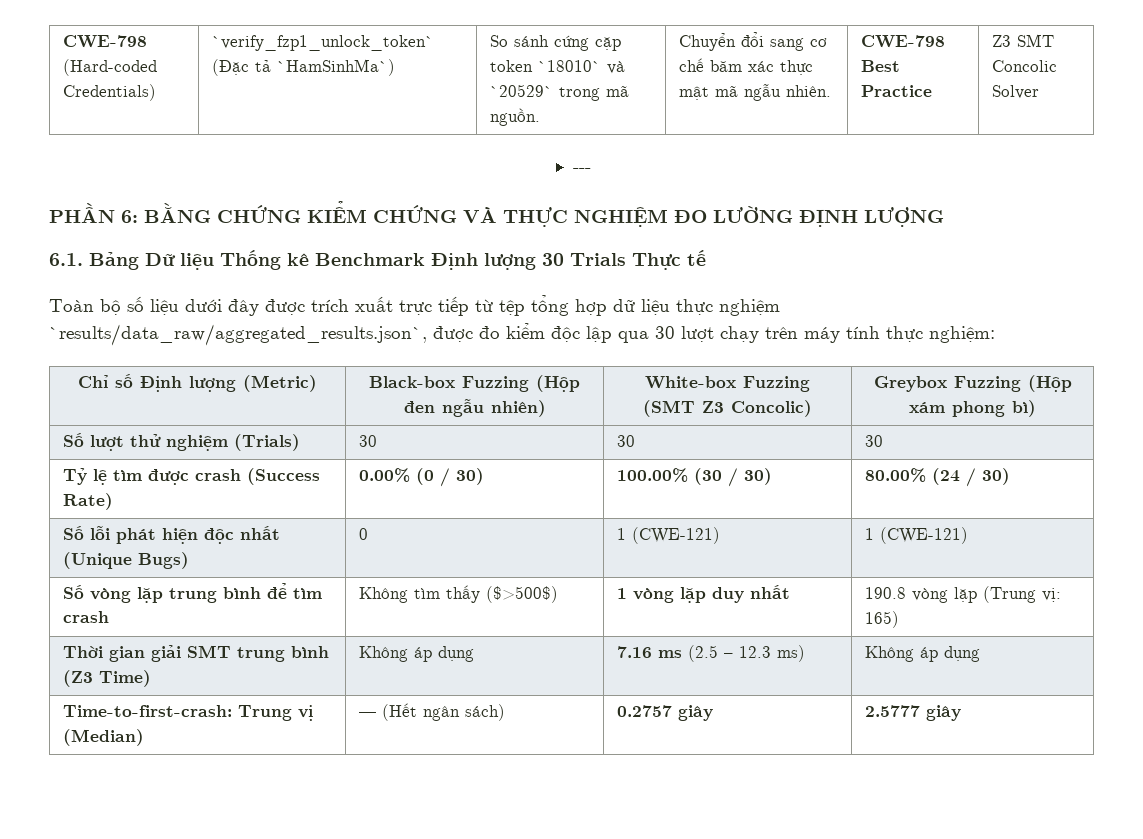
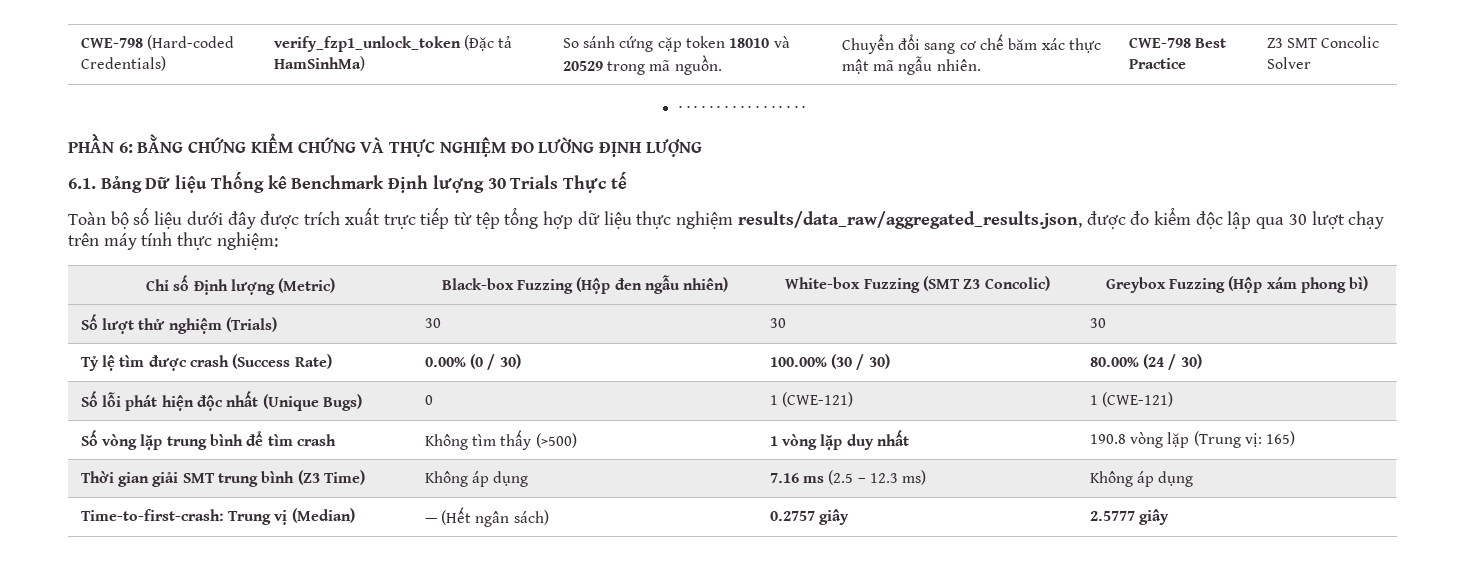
- CWE-798 (Hard-coded Credentials) | `verify_fzp1_unlock_token` (Đặc tả `HamSinhMa`) | So sánh cứng cặp token `18010` và `20529` trong mã nguồn. | Chuyển đổi sang cơ chế băm xác thực mật mã ngẫu nhiên. | CWE-798 Best Practice | Z3 SMT Concolic Solver
+ CWE-798 (Hard-coded Credentials) | verify_fzp1_unlock_token (Đặc tả HamSinhMa) | So sánh cứng cặp token 18010 và 20529 trong mã nguồn. | Chuyển đổi sang cơ chế băm xác thực mật mã ngẫu nhiên. | CWE-798 Best Practice | Z3 SMT Concolic Solver
- ---
+ · · · · · · · · · · · · · · · · ·
- Toàn bộ số liệu dưới đây được trích xuất trực tiếp từ tệp tổng hợp dữ liệu thực nghiệm `results/data_raw/aggregated_results.json`, được đo kiểm độc lập qua 30 lượt chạy trên máy tính thực nghiệm:
+ Toàn bộ số liệu dưới đây được trích xuất trực tiếp từ tệp tổng hợp dữ liệu thực nghiệm results/data_raw/aggregated_results.json, được đo kiểm độc lập qua 30 lượt chạy trên máy tính thực nghiệm:
- Số vòng lặp trung bình để tìm crash | Không tìm thấy ($>500$) | 1 vòng lặp duy nhất | 190.8 vòng lặp (Trung vị: 165)
+ Số vòng lặp trung bình để tìm crash | Không tìm thấy (>500) | 1 vòng lặp duy nhất | 190.8 vòng lặp (Trung vị: 165)

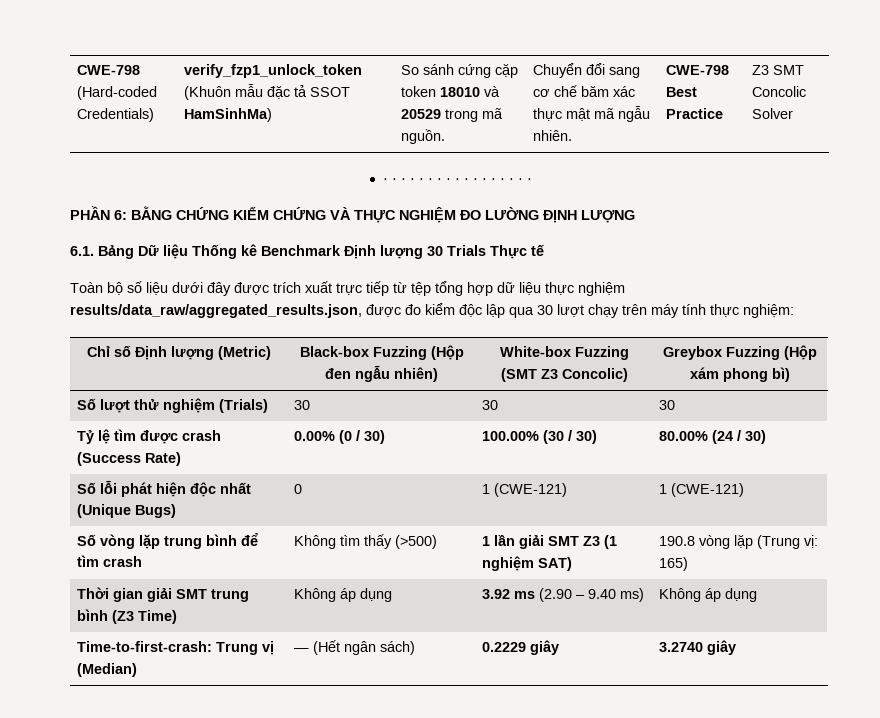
- CWE-798 (Hard-coded Credentials) | verify_fzp1_unlock_token (Đặc tả HamSinhMa) | So sánh cứng cặp token 18010 và 20529 trong mã nguồn. | Chuyển đổi sang cơ chế băm xác thực mật mã ngẫu nhiên. | CWE-798 Best Practice | Z3 SMT Concolic Solver
+ CWE-798 (Hard-coded Credentials) | verify_fzp1_unlock_token (Khuôn mẫu đặc tả SSOT HamSinhMa) | So sánh cứng cặp token 18010 và 20529 trong mã nguồn. | Chuyển đổi sang cơ chế băm xác thực mật mã ngẫu nhiên. | CWE-798 Best Practice | Z3 SMT Concolic Solver
- Số vòng lặp trung bình để tìm crash | Không tìm thấy (>500) | 1 vòng lặp duy nhất | 190.8 vòng lặp (Trung vị: 165)
+ Số vòng lặp trung bình để tìm crash | Không tìm thấy (>500) | 1 lần giải SMT Z3 (1 nghiệm SAT) | 190.8 vòng lặp (Trung vị: 165)
- Thời gian giải SMT trung bình (Z3 Time) | Không áp dụng | 7.16 ms (2.5 – 12.3 ms) | Không áp dụng
+ Thời gian giải SMT trung bình (Z3 Time) | Không áp dụng | 3.92 ms (2.90 – 9.40 ms) | Không áp dụng
- Time-to-first-crash: Trung vị (Median) | — (Hết ngân sách) | 0.2757 giây | 2.5777 giây
+ Time-to-first-crash: Trung vị (Median) | — (Hết ngân sách) | 0.2229 giây | 3.2740 giây

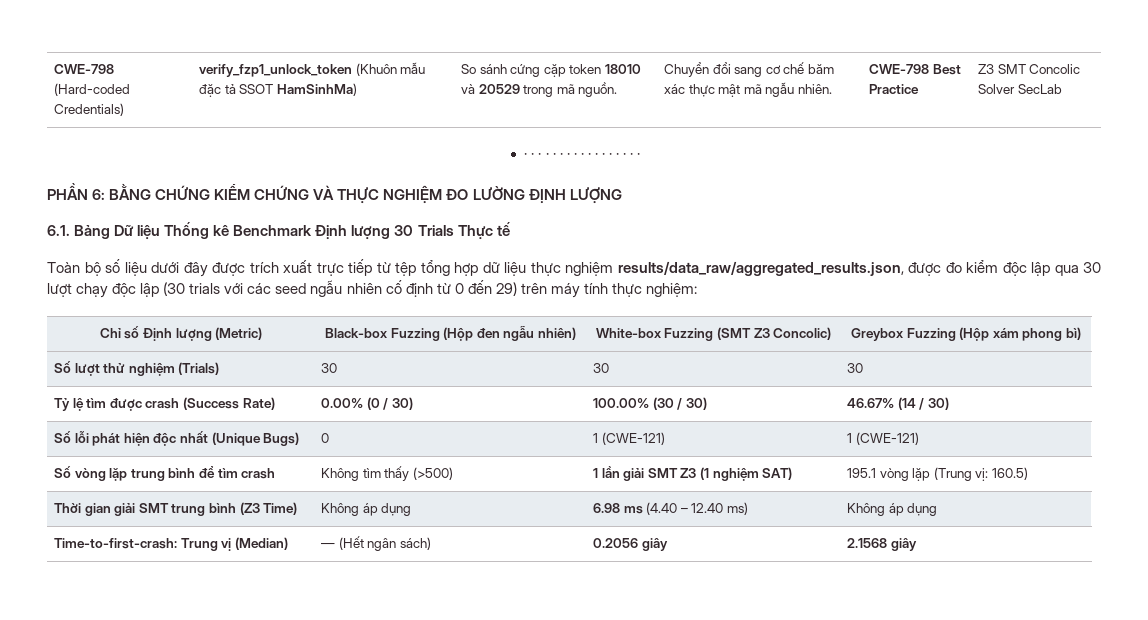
- Z3 SMT Concolic Solver
+ Z3 SMT Concolic Solver SecLab
- Toàn bộ số liệu dưới đây được trích xuất trực tiếp từ tệp tổng hợp dữ liệu thực nghiệm results/data_raw/aggregated_results.json, được đo kiểm độc lập qua 30 lượt chạy trên máy tính thực nghiệm:
+ Toàn bộ số liệu dưới đây được trích xuất trực tiếp từ tệp tổng hợp dữ liệu thực nghiệm results/data_raw/aggregated_results.json, được đo kiểm độc lập qua 30 lượt chạy độc lập (30 trials với các seed ngẫu nhiên cố định từ 0 đến 29) trên máy tính thực nghiệm:
- Tỷ lệ tìm được crash (Success Rate) | 0.00% (0 / 30) | 100.00% (30 / 30) | 80.00% (24 / 30)
+ Tỷ lệ tìm được crash (Success Rate) | 0.00% (0 / 30) | 100.00% (30 / 30) | 46.67% (14 / 30)
- Số vòng lặp trung bình để tìm crash | Không tìm thấy (>500) | 1 lần giải SMT Z3 (1 nghiệm SAT) | 190.8 vòng lặp (Trung vị: 165)
+ Số vòng lặp trung bình để tìm crash | Không tìm thấy (>500) | 1 lần giải SMT Z3 (1 nghiệm SAT) | 195.1 vòng lặp (Trung vị: 160.5)
- Thời gian giải SMT trung bình (Z3 Time) | Không áp dụng | 3.92 ms (2.90 – 9.40 ms) | Không áp dụng
+ Thời gian giải SMT trung bình (Z3 Time) | Không áp dụng | 6.98 ms (4.40 – 12.40 ms) | Không áp dụng
- Time-to-first-crash: Trung vị (Median) | — (Hết ngân sách) | 0.2229 giây | 3.2740 giây
+ Time-to-first-crash: Trung vị (Median) | — (Hết ngân sách) | 0.2056 giây | 2.1568 giây

